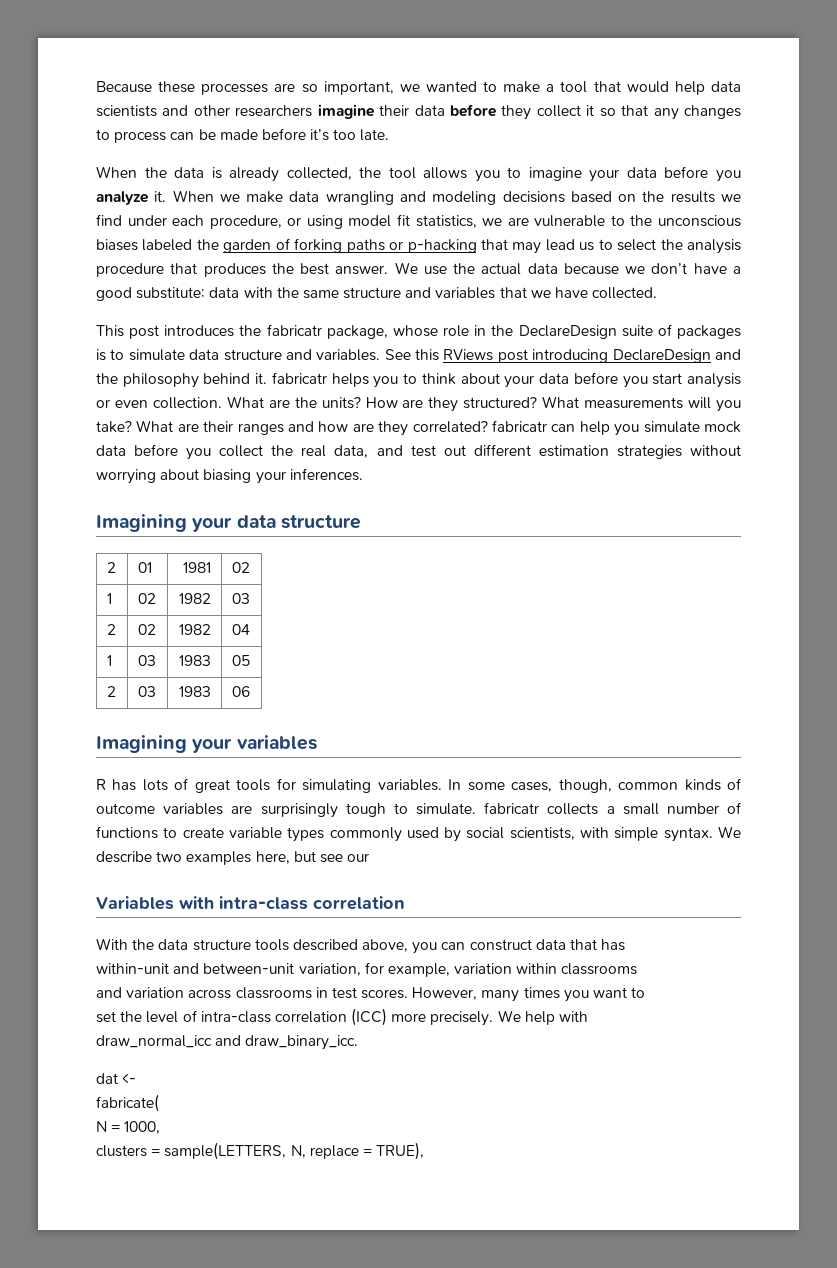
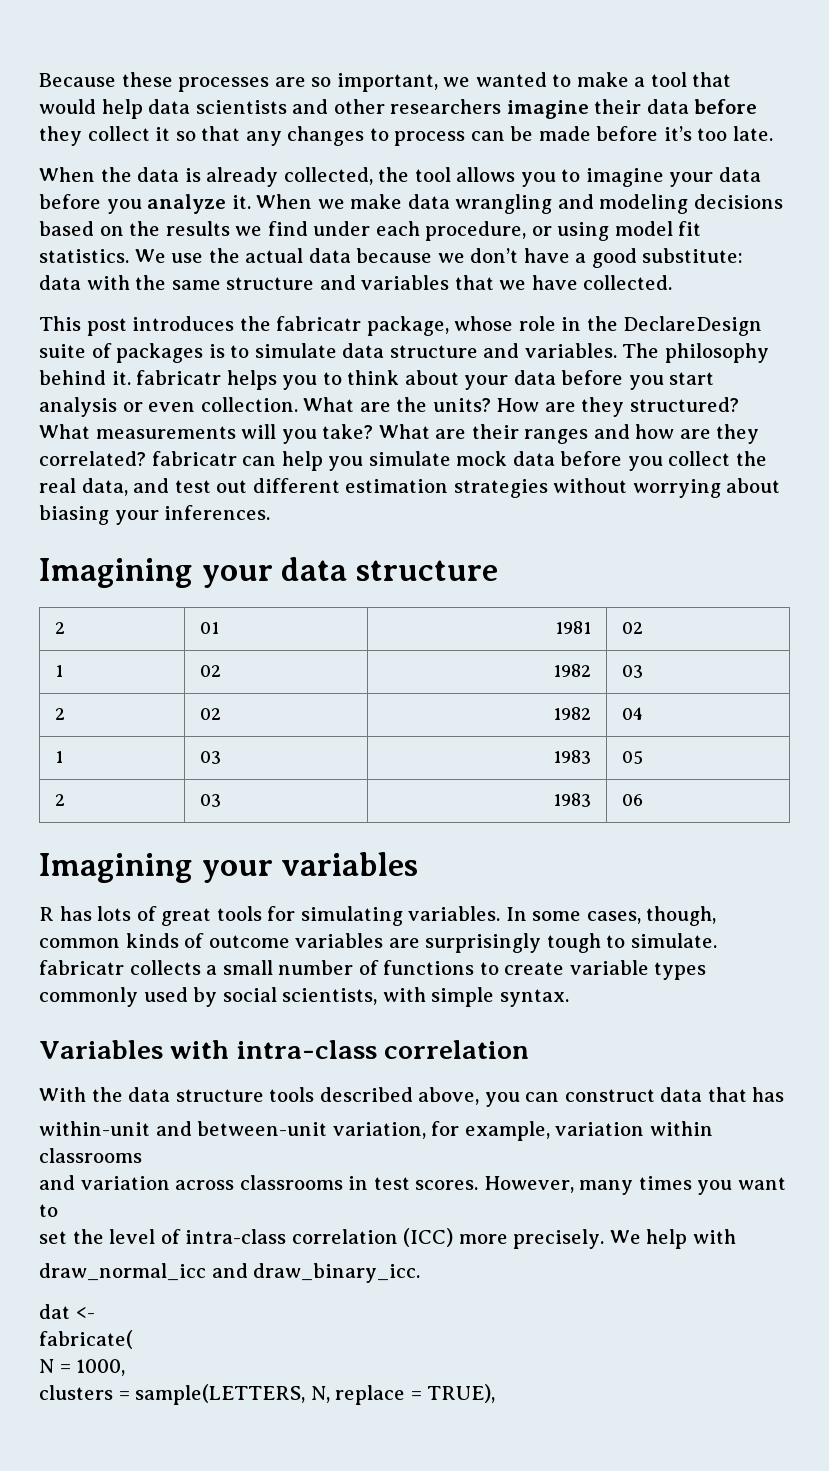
- When we make data wrangling and modeling decisions based on the results we find under each procedure, or using model fit statistics, we are vulnerable to the unconscious biases labeled the garden of forking paths or p-hacking that may lead us to select the analysis procedure that produces the best answer.
+ When we make data wrangling and modeling decisions based on the results we find under each procedure, or using model fit statistics.
- See this RViews post introducing DeclareDesign and the philosophy behind it. fabricatr helps you to think about your data before you start analysis or even collection.
+ The philosophy behind it. fabricatr helps you to think about your data before you start analysis or even collection.
- We describe two examples here, but see our

